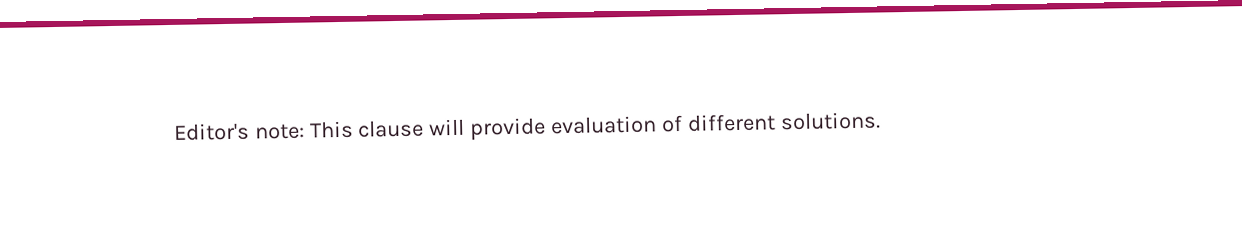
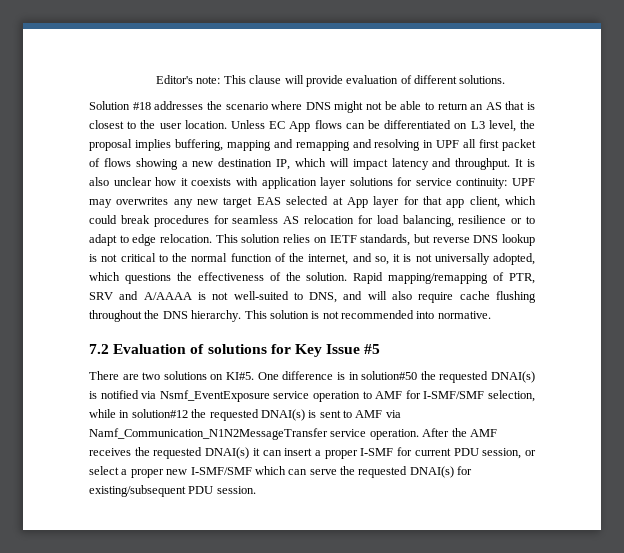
+ Solution #18 addresses the scenario where DNS might not be able to return an AS that is closest to the user location. Unless EC App flows can be differentiated on L3 level, the proposal implies buffering, mapping and remapping and resolving in UPF all first packet of flows showing a new destination IP, which will impact latency and throughput. It is also unclear how it coexists with application layer solutions for service continuity: UPF may overwrites any new target EAS selected at App layer for that app client, which could break procedures for seamless AS relocation for load balancing, resilience or to adapt to edge relocation. This solution relies on IETF standards, but reverse DNS lookup is not critical to the normal function of the internet, and so, it is not universally adopted, which questions the effectiveness of the solution. Rapid mapping/remapping of PTR, SRV and A/AAAA is not well-suited to DNS, and will also require cache flushing throughout the DNS hierarchy. This solution is not recommended into normative.
+ 7.2 Evaluation of solutions for Key Issue #5
+ There are two solutions on KI#5. One difference is in solution#50 the requested DNAI(s) is notified via Nsmf_EventExposure service operation to AMF for I-SMF/SMF selection, while in solution#12 the requested DNAI(s) is sent to AMF via Namf_Communication_N1N2MessageTransfer service operation. After the AMF receives the requested DNAI(s) it can insert a proper I-SMF for current PDU session, or select a proper new I-SMF/SMF which can serve the requested DNAI(s) for existing/subsequent PDU session.

